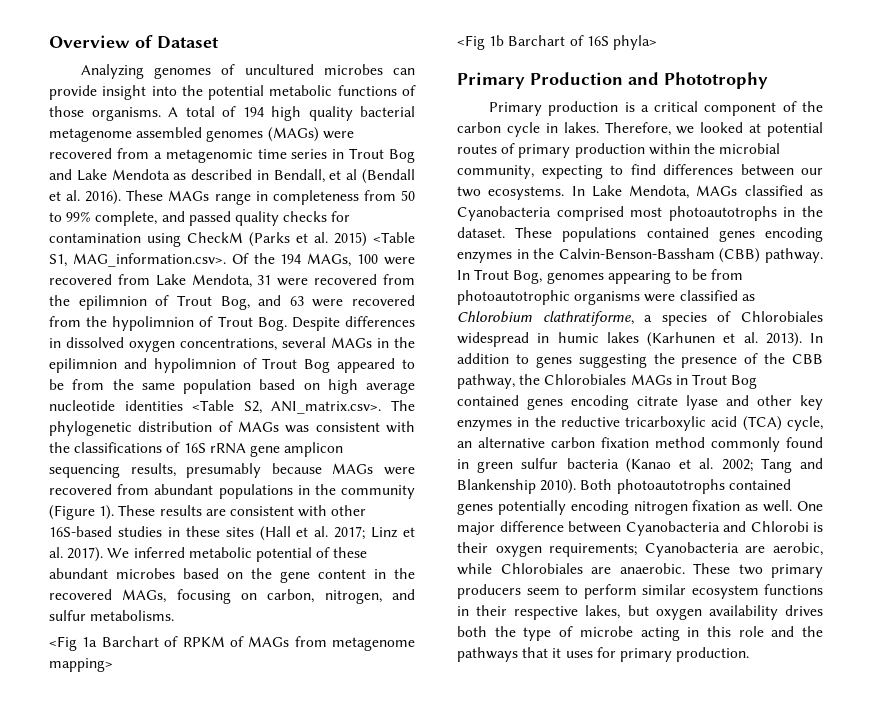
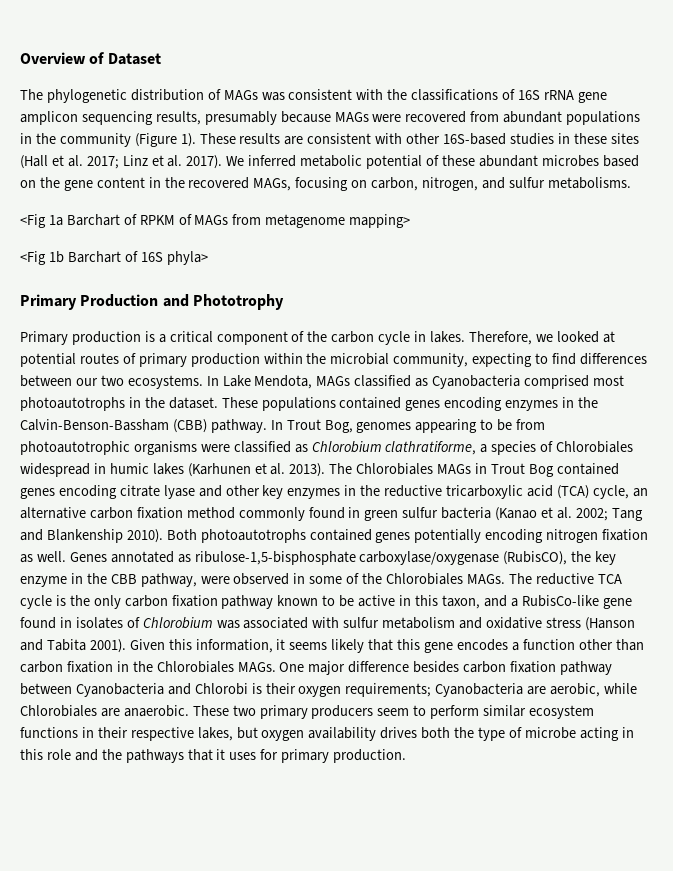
- Analyzing genomes of uncultured microbes can provide insight into the potential metabolic functions of those organisms. A total of 194 high quality bacterial metagenome assembled genomes (MAGs) were recovered from a metagenomic time series in Trout Bog and Lake Mendota as described in Bendall, et al (Bendall et al. 2016). These MAGs range in completeness from 50 to 99% complete, and passed quality checks for contamination using CheckM (Parks et al. 2015) <Table S1, MAG_information.csv>. Of the 194 MAGs, 100 were recovered from Lake Mendota, 31 were recovered from the epilimnion of Trout Bog, and 63 were recovered from the hypolimnion of Trout Bog. Despite differences in dissolved oxygen concentrations, several MAGs in the epilimnion and hypolimnion of Trout Bog appeared to be from the same population based on high average nucleotide identities <Table S2, ANI_matrix.csv>. The phylogenetic distribution of MAGs was consistent with the classifications of 16S rRNA gene amplicon sequencing results, presumably because MAGs were recovered from abundant populations in the community (Figure 1).
+ The phylogenetic distribution of MAGs was consistent with the classifications of 16S rRNA gene amplicon sequencing results, presumably because MAGs were recovered from abundant populations in the community (Figure 1).
- In addition to genes suggesting the presence of the CBB pathway, the Chlorobiales MAGs in Trout Bog contained genes encoding citrate lyase and other key enzymes in the reductive tricarboxylic acid (TCA) cycle, an alternative carbon fixation method commonly found in green sulfur bacteria (Kanao et al. 2002; Tang and Blankenship 2010).
+ The Chlorobiales MAGs in Trout Bog contained genes encoding citrate lyase and other key enzymes in the reductive tricarboxylic acid (TCA) cycle, an alternative carbon fixation method commonly found in green sulfur bacteria (Kanao et al. 2002; Tang and Blankenship 2010).
- One major difference between Cyanobacteria and Chlorobi is their oxygen requirements; Cyanobacteria are aerobic, while Chlorobiales are anaerobic.
+ Genes annotated as ribulose-1,5-bisphosphate carboxylase/oxygenase (RubisCO), the key enzyme in the CBB pathway, were observed in some of the Chlorobiales MAGs. The reductive TCA cycle is the only carbon fixation pathway known to be active in this taxon, and a RubisCo-like gene found in isolates of Chlorobium was associated with sulfur metabolism and oxidative stress (Hanson and Tabita 2001). Given this information, it seems likely that this gene encodes a function other than carbon fixation in the Chlorobiales MAGs. One major difference besides carbon fixation pathway between Cyanobacteria and Chlorobi is their oxygen requirements; Cyanobacteria are aerobic, while Chlorobiales are anaerobic.

